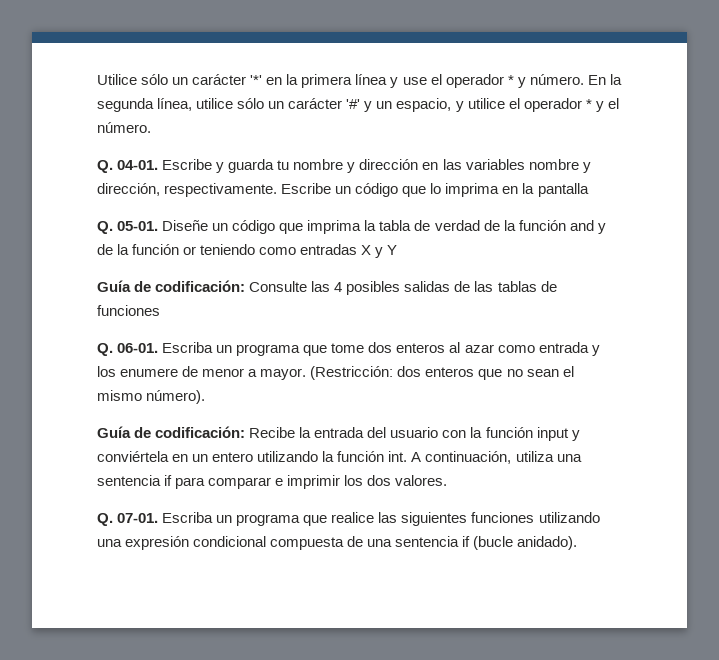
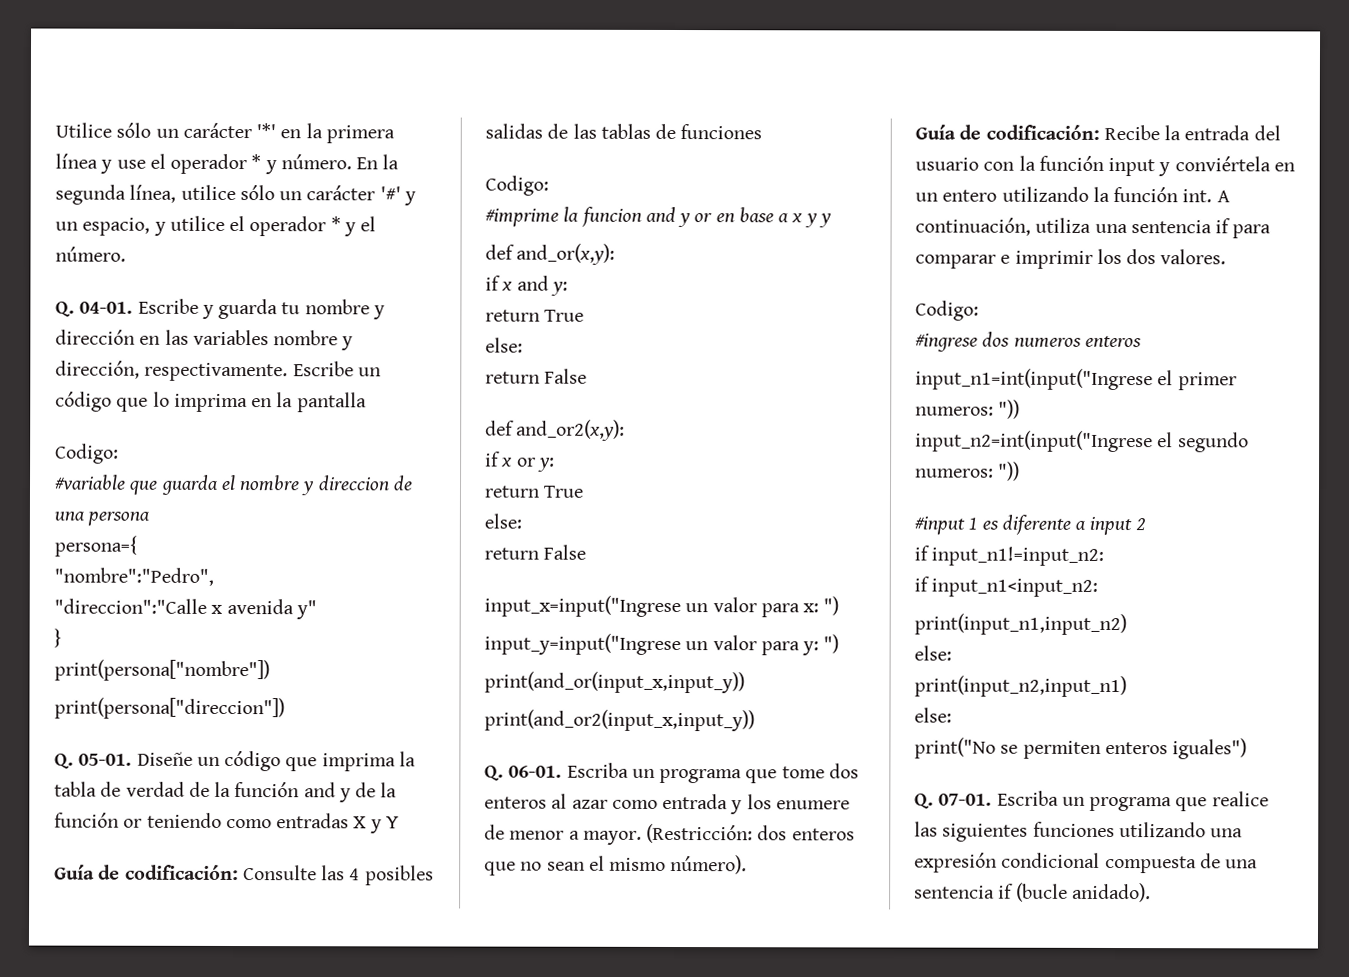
  Escribe un código que lo imprima en la pantalla
+ Codigo:
+ #variable que guarda el nombre y direccion de una persona
+ persona={
+ "nombre":"Pedro",
+ "direccion":"Calle x avenida y"
+ }
+ print(persona["nombre"])
+ print(persona["direccion"])
  Guía de codificación: Consulte las 4 posibles salidas de las tablas de funciones
+ Codigo:
+ #imprime la funcion and y or en base a x y y
+ def and_or(x,y):
+ if x and y:
+ return True
+ else:
+ return False
+ def and_or2(x,y):
+ if x or y:
+ return True
+ else:
+ return False
+ input_x=input("Ingrese un valor para x: ")
+ input_y=input("Ingrese un valor para y: ")
+ print(and_or(input_x,input_y))
+ print(and_or2(input_x,input_y))
  A continuación, utiliza una sentencia if para comparar e imprimir los dos valores.
+ Codigo:
+ #ingrese dos numeros enteros
+ input_n1=int(input("Ingrese el primer numeros: "))
+ input_n2=int(input("Ingrese el segundo numeros: "))
+ #input 1 es diferente a input 2
+ if input_n1!=input_n2:
+ if input_n1<input_n2:
+ print(input_n1,input_n2)
+ else:
+ print(input_n2,input_n1)
+ else:
+ print("No se permiten enteros iguales")

